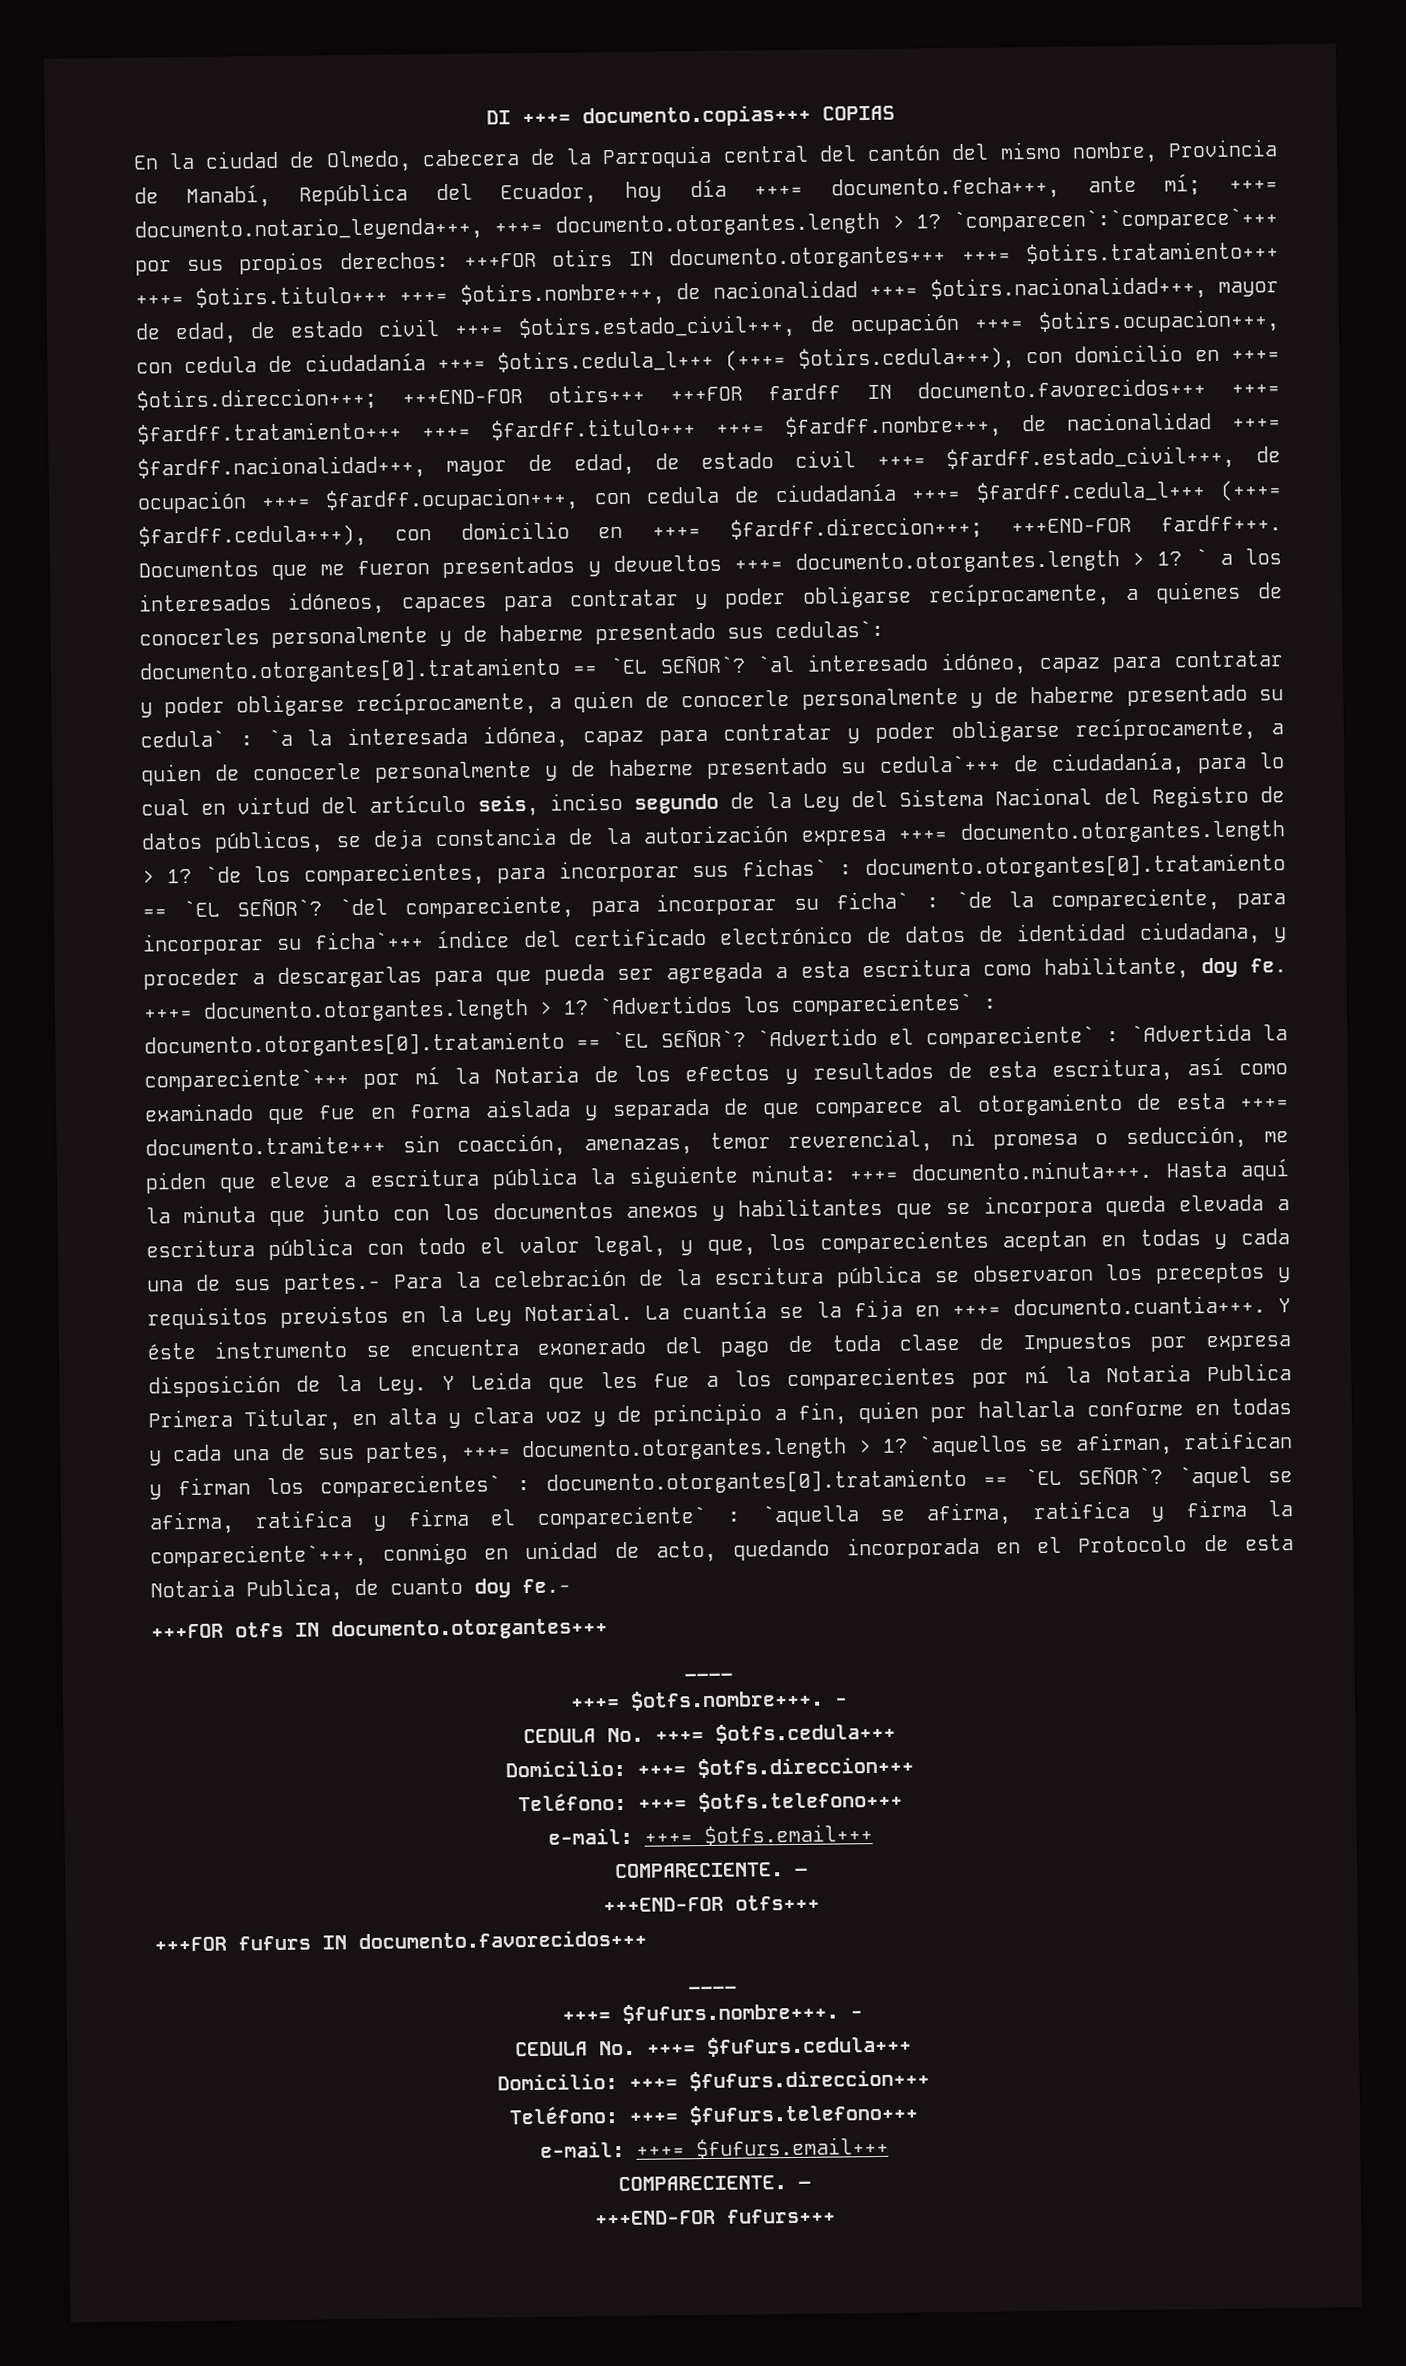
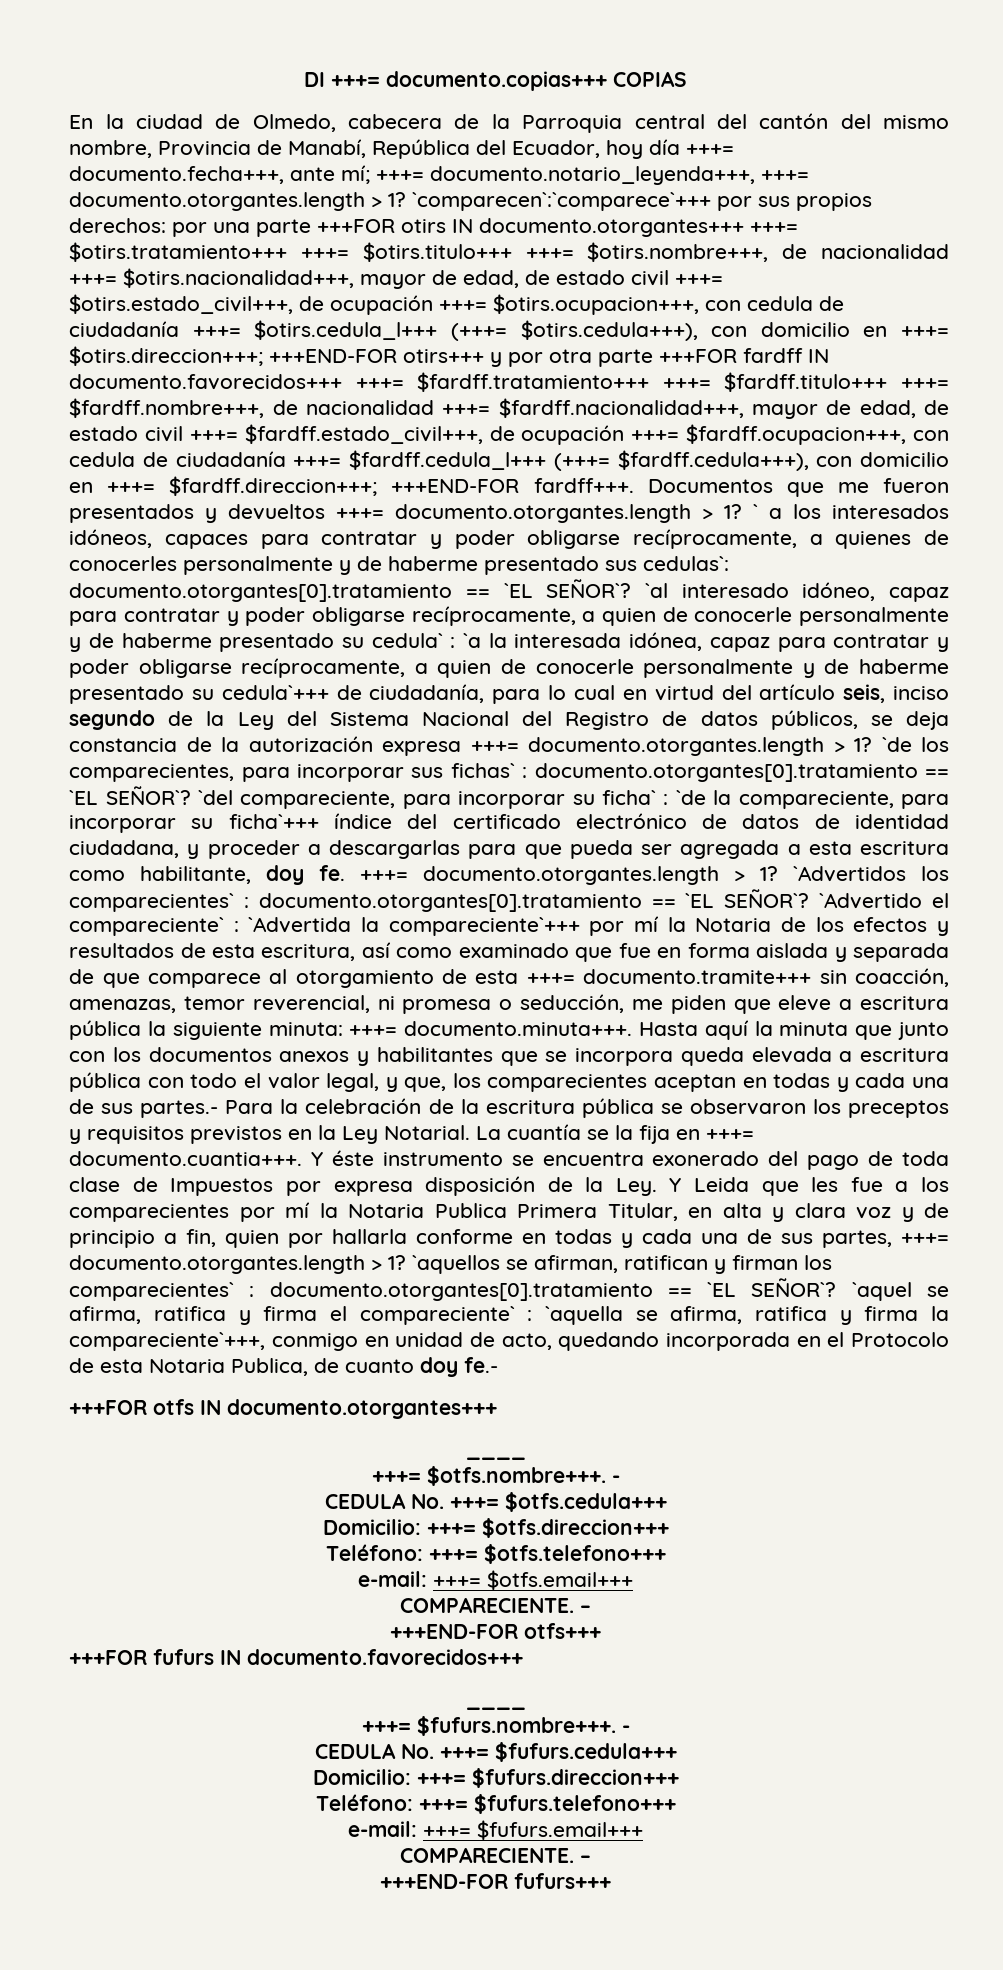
- +++FOR otirs IN documento.otorgantes+++ +++= $otirs.tratamiento+++ +++= $otirs.titulo+++ +++= $otirs.nombre+++, de nacionalidad +++= $otirs.nacionalidad+++, mayor de edad, de estado civil +++= $otirs.estado_civil+++, de ocupación +++= $otirs.ocupacion+++, con cedula de ciudadanía +++= $otirs.cedula_l+++ (+++= $otirs.cedula+++), con domicilio en +++= $otirs.direccion+++;
+ por una parte +++FOR otirs IN documento.otorgantes+++ +++= $otirs.tratamiento+++ +++= $otirs.titulo+++ +++= $otirs.nombre+++, de nacionalidad +++= $otirs.nacionalidad+++, mayor de edad, de estado civil +++= $otirs.estado_civil+++, de ocupación +++= $otirs.ocupacion+++, con cedula de ciudadanía +++= $otirs.cedula_l+++ (+++= $otirs.cedula+++), con domicilio en +++= $otirs.direccion+++;
- +++END-FOR otirs+++ +++FOR fardff IN documento.favorecidos+++ +++= $fardff.tratamiento+++ +++= $fardff.titulo+++ +++= $fardff.nombre+++, de nacionalidad +++= $fardff.nacionalidad+++, mayor de edad, de estado civil +++= $fardff.estado_civil+++, de ocupación +++= $fardff.ocupacion+++, con cedula de ciudadanía +++= $fardff.cedula_l+++ (+++= $fardff.cedula+++), con domicilio en +++= $fardff.direccion+++;
+ +++END-FOR otirs+++ y por otra parte +++FOR fardff IN documento.favorecidos+++ +++= $fardff.tratamiento+++ +++= $fardff.titulo+++ +++= $fardff.nombre+++, de nacionalidad +++= $fardff.nacionalidad+++, mayor de edad, de estado civil +++= $fardff.estado_civil+++, de ocupación +++= $fardff.ocupacion+++, con cedula de ciudadanía +++= $fardff.cedula_l+++ (+++= $fardff.cedula+++), con domicilio en +++= $fardff.direccion+++;

